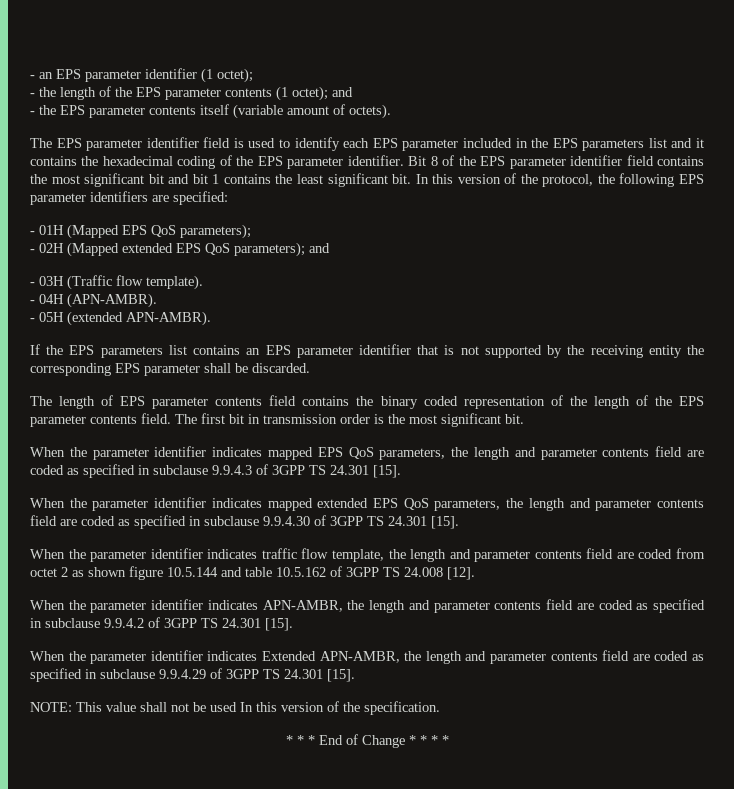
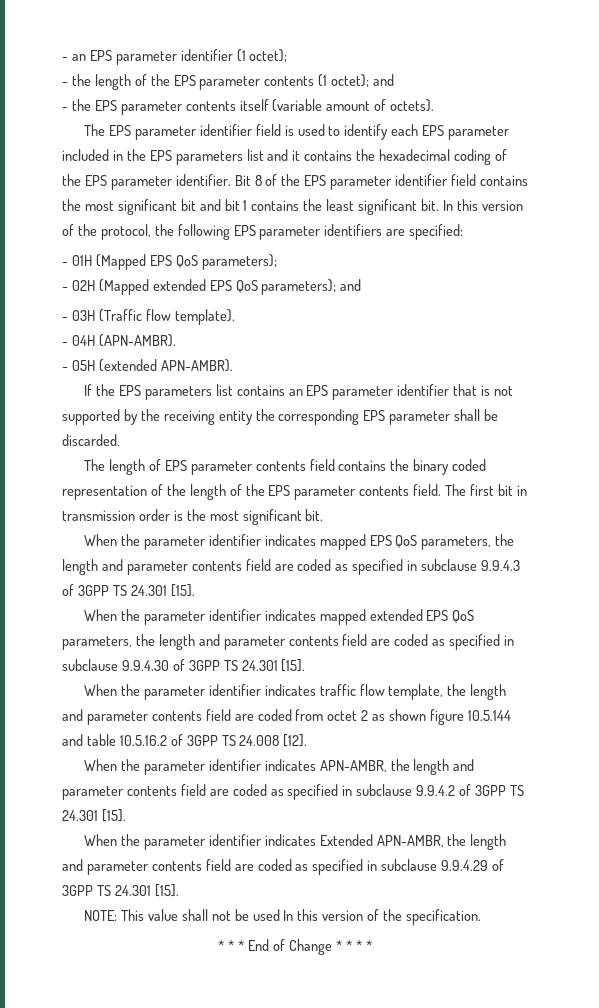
- When the parameter identifier indicates traffic flow template, the length and parameter contents field are coded from octet 2 as shown figure 10.5.144 and table 10.5.162 of 3GPP TS 24.008 [12].
+ When the parameter identifier indicates traffic flow template, the length and parameter contents field are coded from octet 2 as shown figure 10.5.144 and table 10.5.16.2 of 3GPP TS 24.008 [12].

